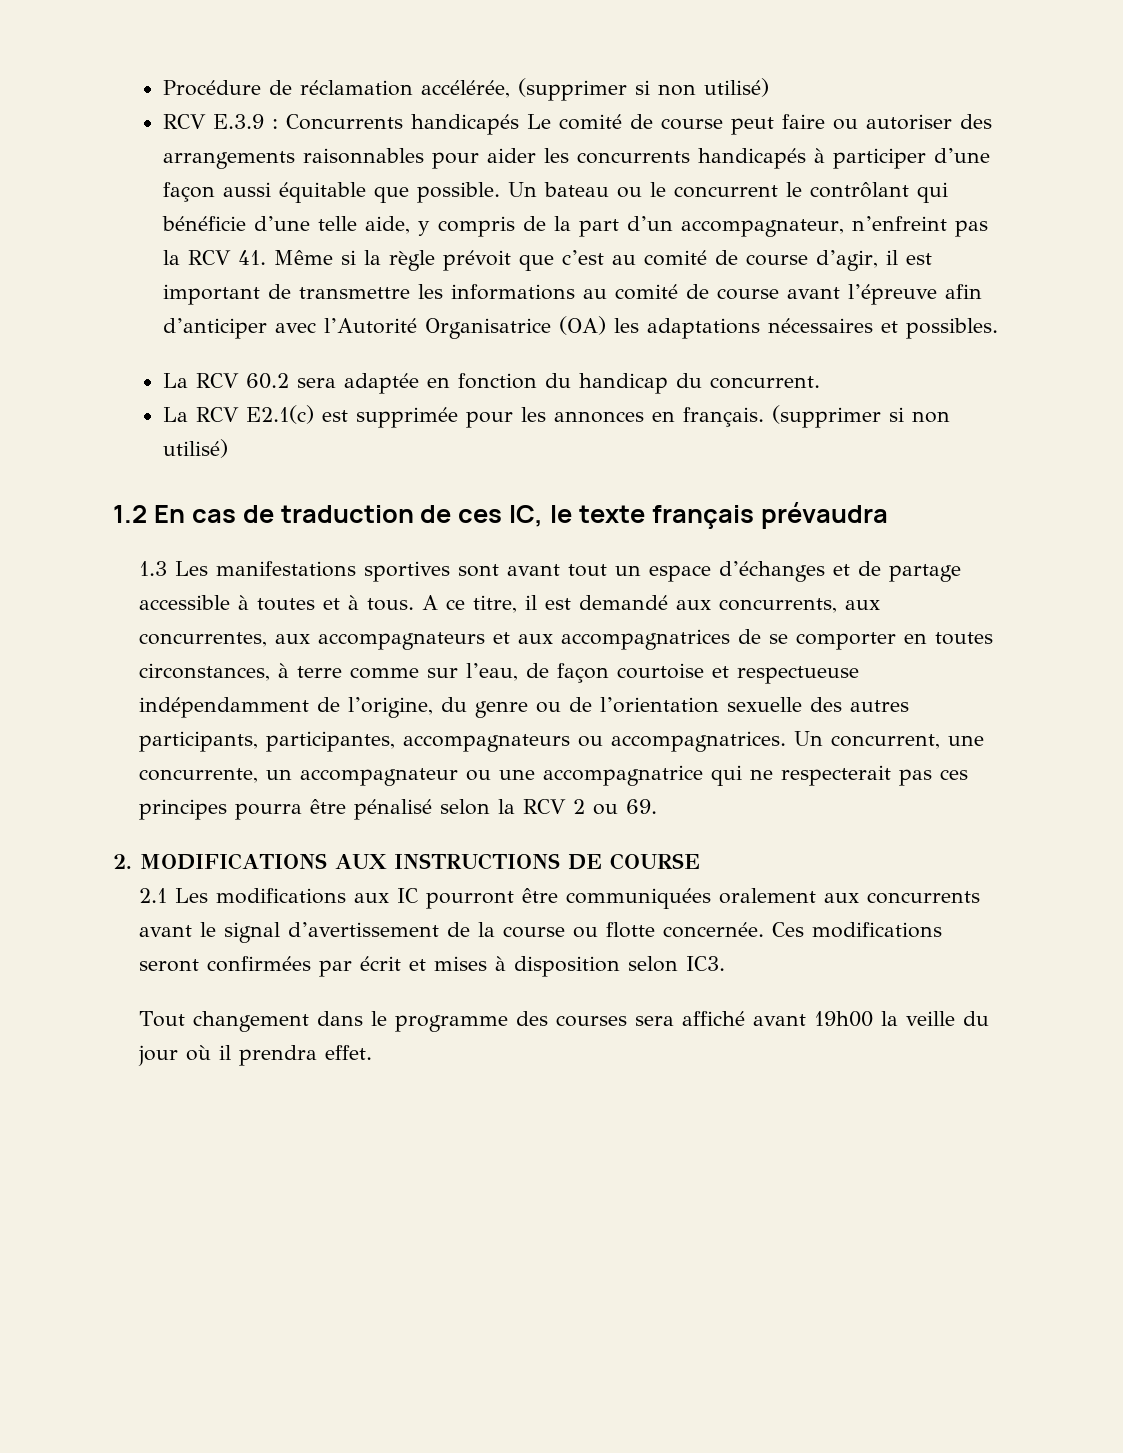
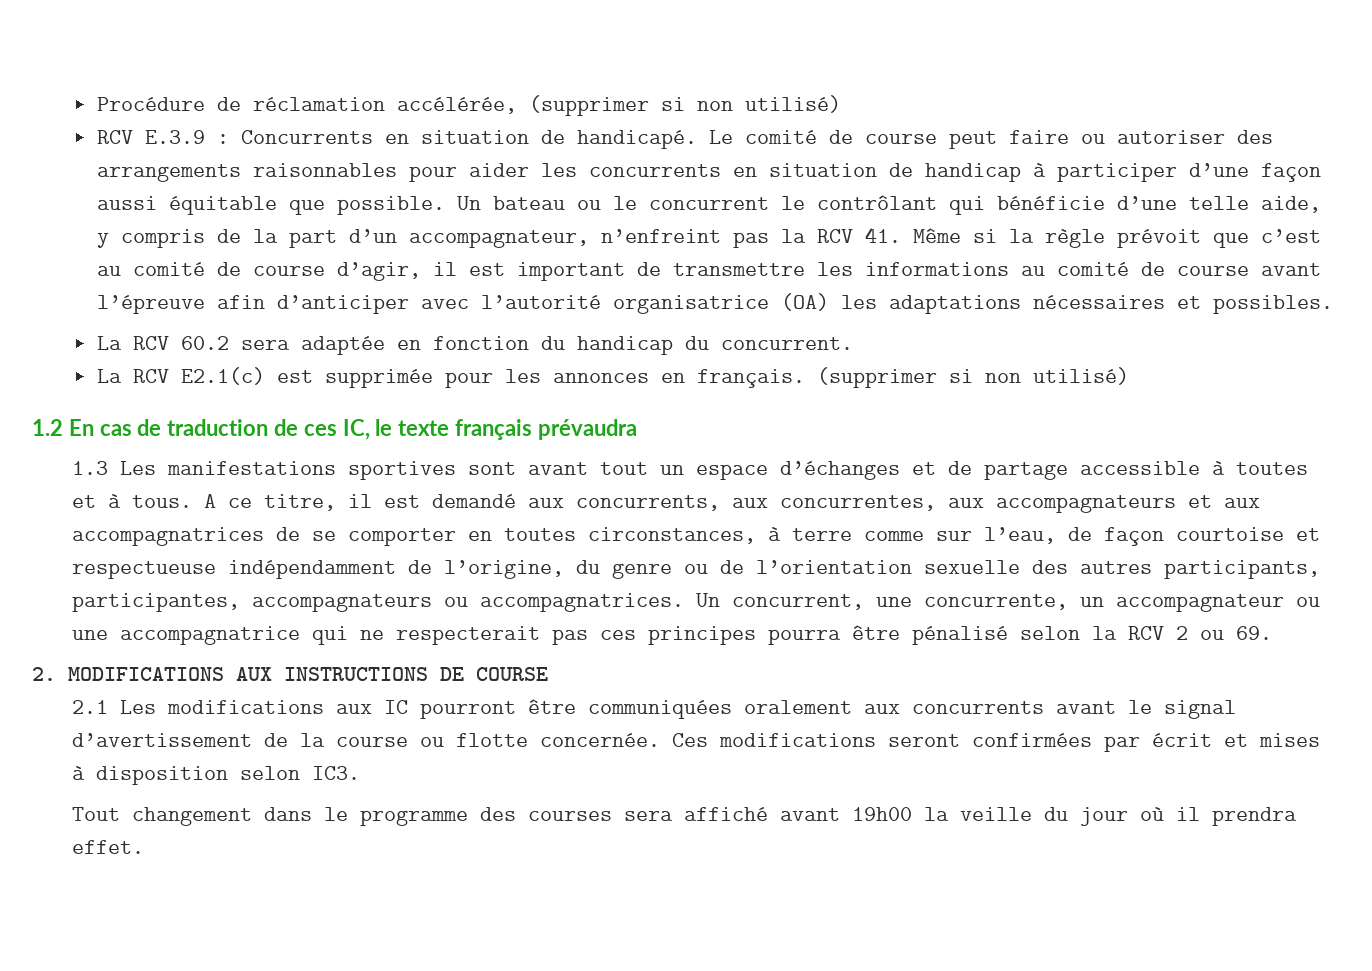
- RCV E.3.9 : Concurrents handicapés Le comité de course peut faire ou autoriser des arrangements raisonnables pour aider les concurrents handicapés à participer d’une façon aussi équitable que possible.
+ RCV E.3.9 : Concurrents en situation de handicapé. Le comité de course peut faire ou autoriser des arrangements raisonnables pour aider les concurrents en situation de handicap à participer d’une façon aussi équitable que possible.
- Un bateau ou le concurrent le contrôlant qui bénéficie d’une telle aide, y compris de la part d’un accompagnateur, n’enfreint pas la RCV 41. Même si la règle prévoit que c’est au comité de course d’agir, il est important de transmettre les informations au comité de course avant l’épreuve afin d’anticiper avec l’Autorité Organisatrice (OA) les adaptations nécessaires et possibles.
+ Un bateau ou le concurrent le contrôlant qui bénéficie d’une telle aide, y compris de la part d’un accompagnateur, n’enfreint pas la RCV 41. Même si la règle prévoit que c’est au comité de course d’agir, il est important de transmettre les informations au comité de course avant l’épreuve afin d’anticiper avec l’autorité organisatrice (OA) les adaptations nécessaires et possibles.

